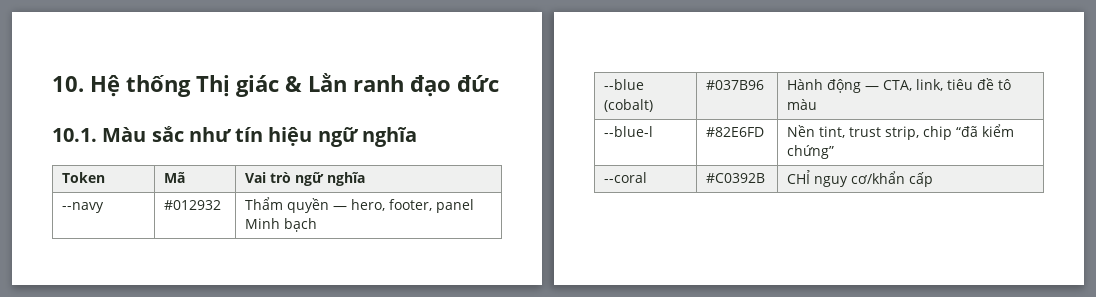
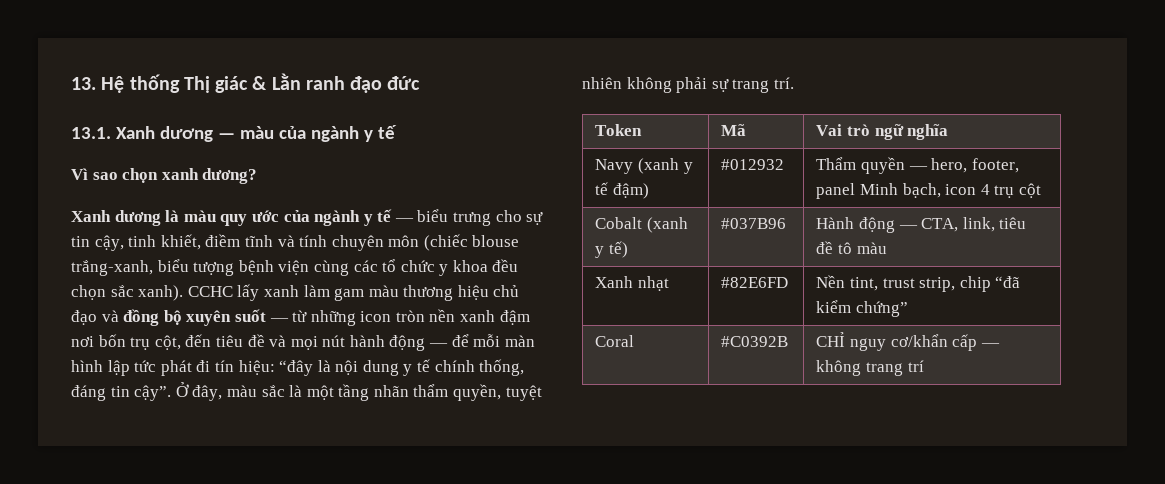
- 10. Hệ thống Thị giác & Lằn ranh đạo đức
+ 13. Hệ thống Thị giác & Lằn ranh đạo đức
- 10.1. Màu sắc như tín hiệu ngữ nghĩa
+ 13.1. Xanh dương — màu của ngành y tế
+ Vì sao chọn xanh dương?
+ Xanh dương là màu quy ước của ngành y tế — biểu trưng cho sự tin cậy, tinh khiết, điềm tĩnh và tính chuyên môn (chiếc blouse trắng-xanh, biểu tượng bệnh viện cùng các tổ chức y khoa đều chọn sắc xanh). CCHC lấy xanh làm gam màu thương hiệu chủ đạo và đồng bộ xuyên suốt — từ những icon tròn nền xanh đậm nơi bốn trụ cột, đến tiêu đề và mọi nút hành động — để mỗi màn hình lập tức phát đi tín hiệu: “đây là nội dung y tế chính thống, đáng tin cậy”. Ở đây, màu sắc là một tầng nhãn thẩm quyền, tuyệt nhiên không phải sự trang trí.
- --navy | #012932 | Thẩm quyền — hero, footer, panel Minh bạch
- --blue (cobalt) | #037B96 | Hành động — CTA, link, tiêu đề tô màu
+ Navy (xanh y tế đậm) | #012932 | Thẩm quyền — hero, footer, panel Minh bạch, icon 4 trụ cột
+ Cobalt (xanh y tế) | #037B96 | Hành động — CTA, link, tiêu đề tô màu
- --blue-l | #82E6FD | Nền tint, trust strip, chip “đã kiểm chứng”
+ Xanh nhạt | #82E6FD | Nền tint, trust strip, chip “đã kiểm chứng”
- --coral | #C0392B | CHỈ nguy cơ/khẩn cấp
+ Coral | #C0392B | CHỈ nguy cơ/khẩn cấp — không trang trí

